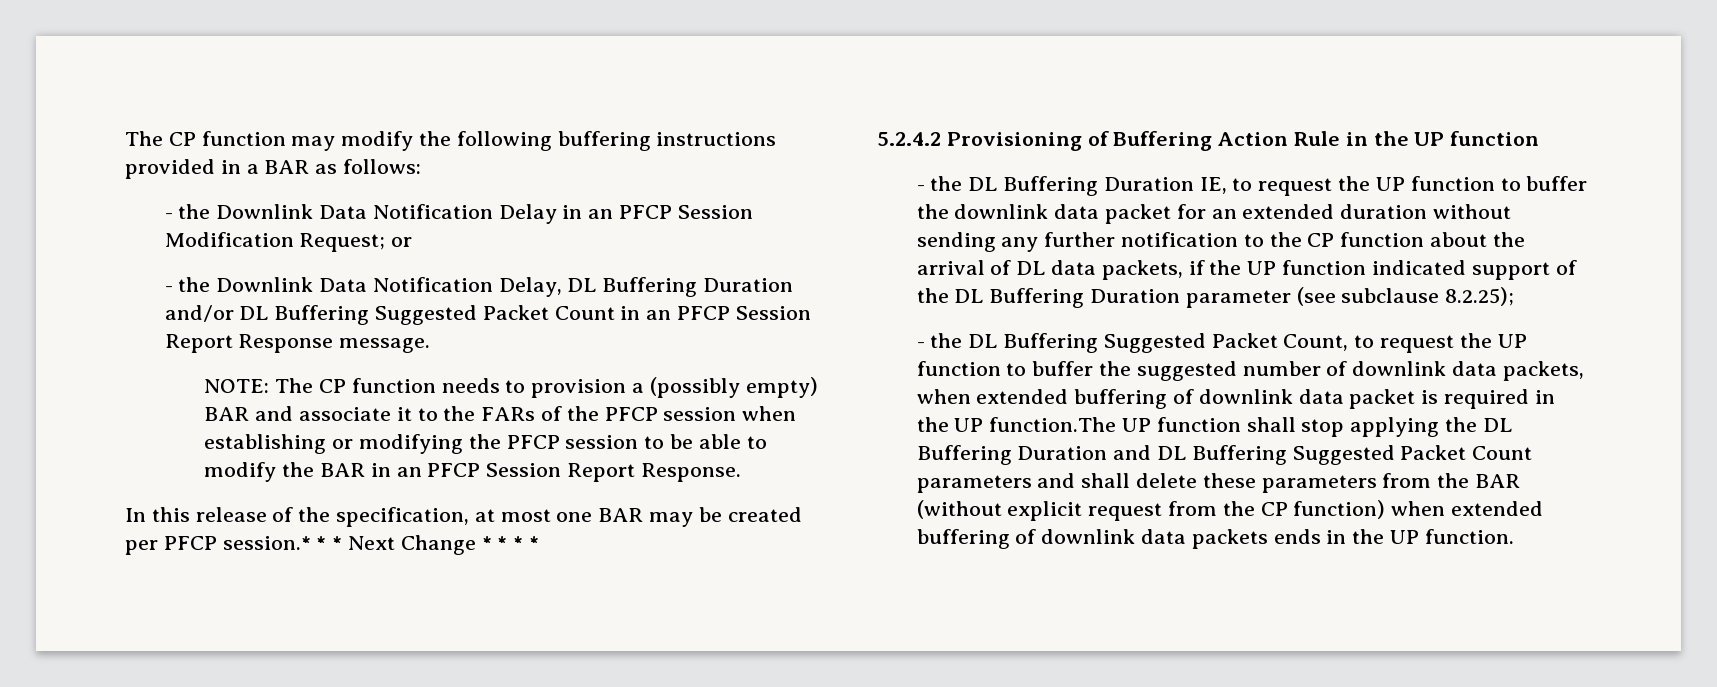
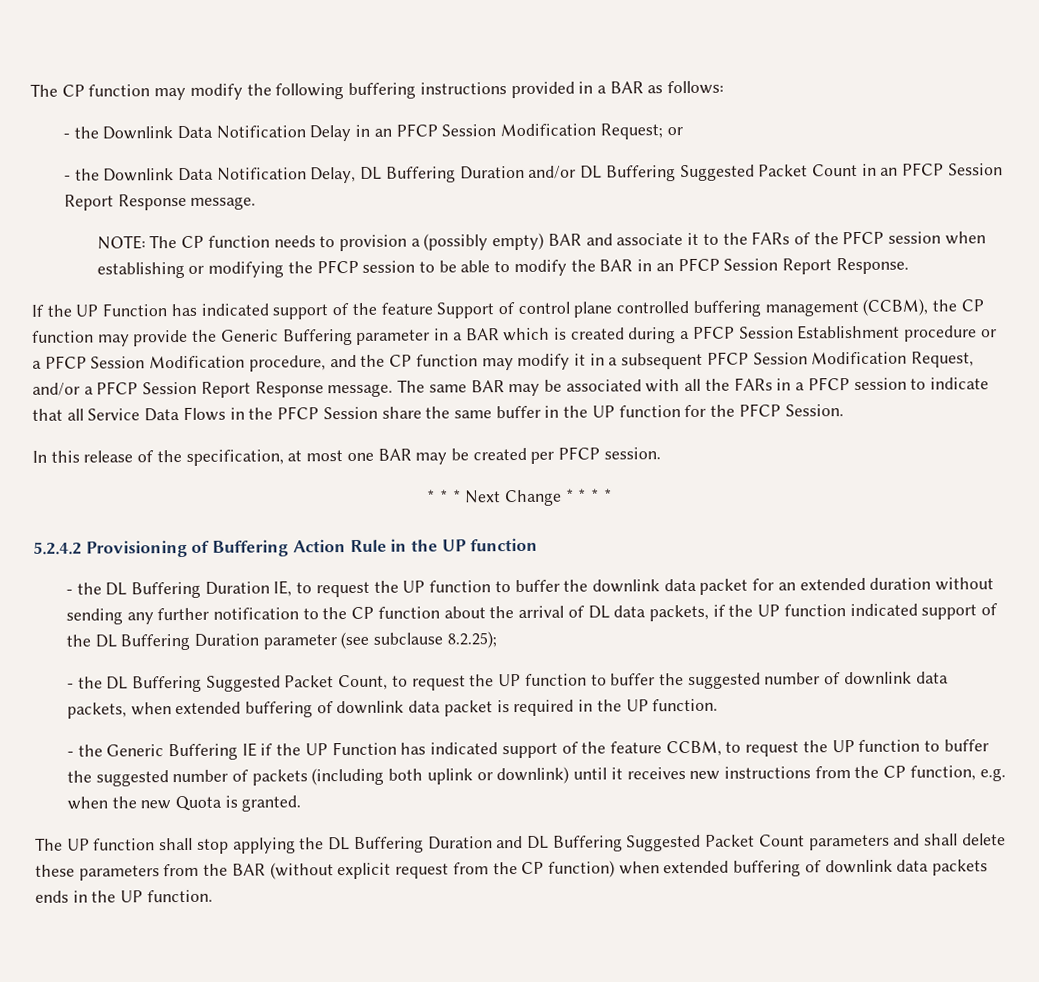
+ If the UP Function has indicated support of the feature Support of control plane controlled buffering management (CCBM), the CP function may provide the Generic Buffering parameter in a BAR which is created during a PFCP Session Establishment procedure or a PFCP Session Modification procedure, and the CP function may modify it in a subsequent PFCP Session Modification Request, and/or a PFCP Session Report Response message. The same BAR may be associated with all the FARs in a PFCP session to indicate that all Service Data Flows in the PFCP Session share the same buffer in the UP function for the PFCP Session.
- In this release of the specification, at most one BAR may be created per PFCP session.* * * Next Change * * * *
+ In this release of the specification, at most one BAR may be created per PFCP session.
+ * * * Next Change * * * *
- - the DL Buffering Suggested Packet Count, to request the UP function to buffer the suggested number of downlink data packets, when extended buffering of downlink data packet is required in the UP function.The UP function shall stop applying the DL Buffering Duration and DL Buffering Suggested Packet Count parameters and shall delete these parameters from the BAR (without explicit request from the CP function) when extended buffering of downlink data packets ends in the UP function.
+ - the DL Buffering Suggested Packet Count, to request the UP function to buffer the suggested number of downlink data packets, when extended buffering of downlink data packet is required in the UP function.
+ - the Generic Buffering IE if the UP Function has indicated support of the feature CCBM, to request the UP function to buffer the suggested number of packets (including both uplink or downlink) until it receives new instructions from the CP function, e.g. when the new Quota is granted.
+ The UP function shall stop applying the DL Buffering Duration and DL Buffering Suggested Packet Count parameters and shall delete these parameters from the BAR (without explicit request from the CP function) when extended buffering of downlink data packets ends in the UP function.

